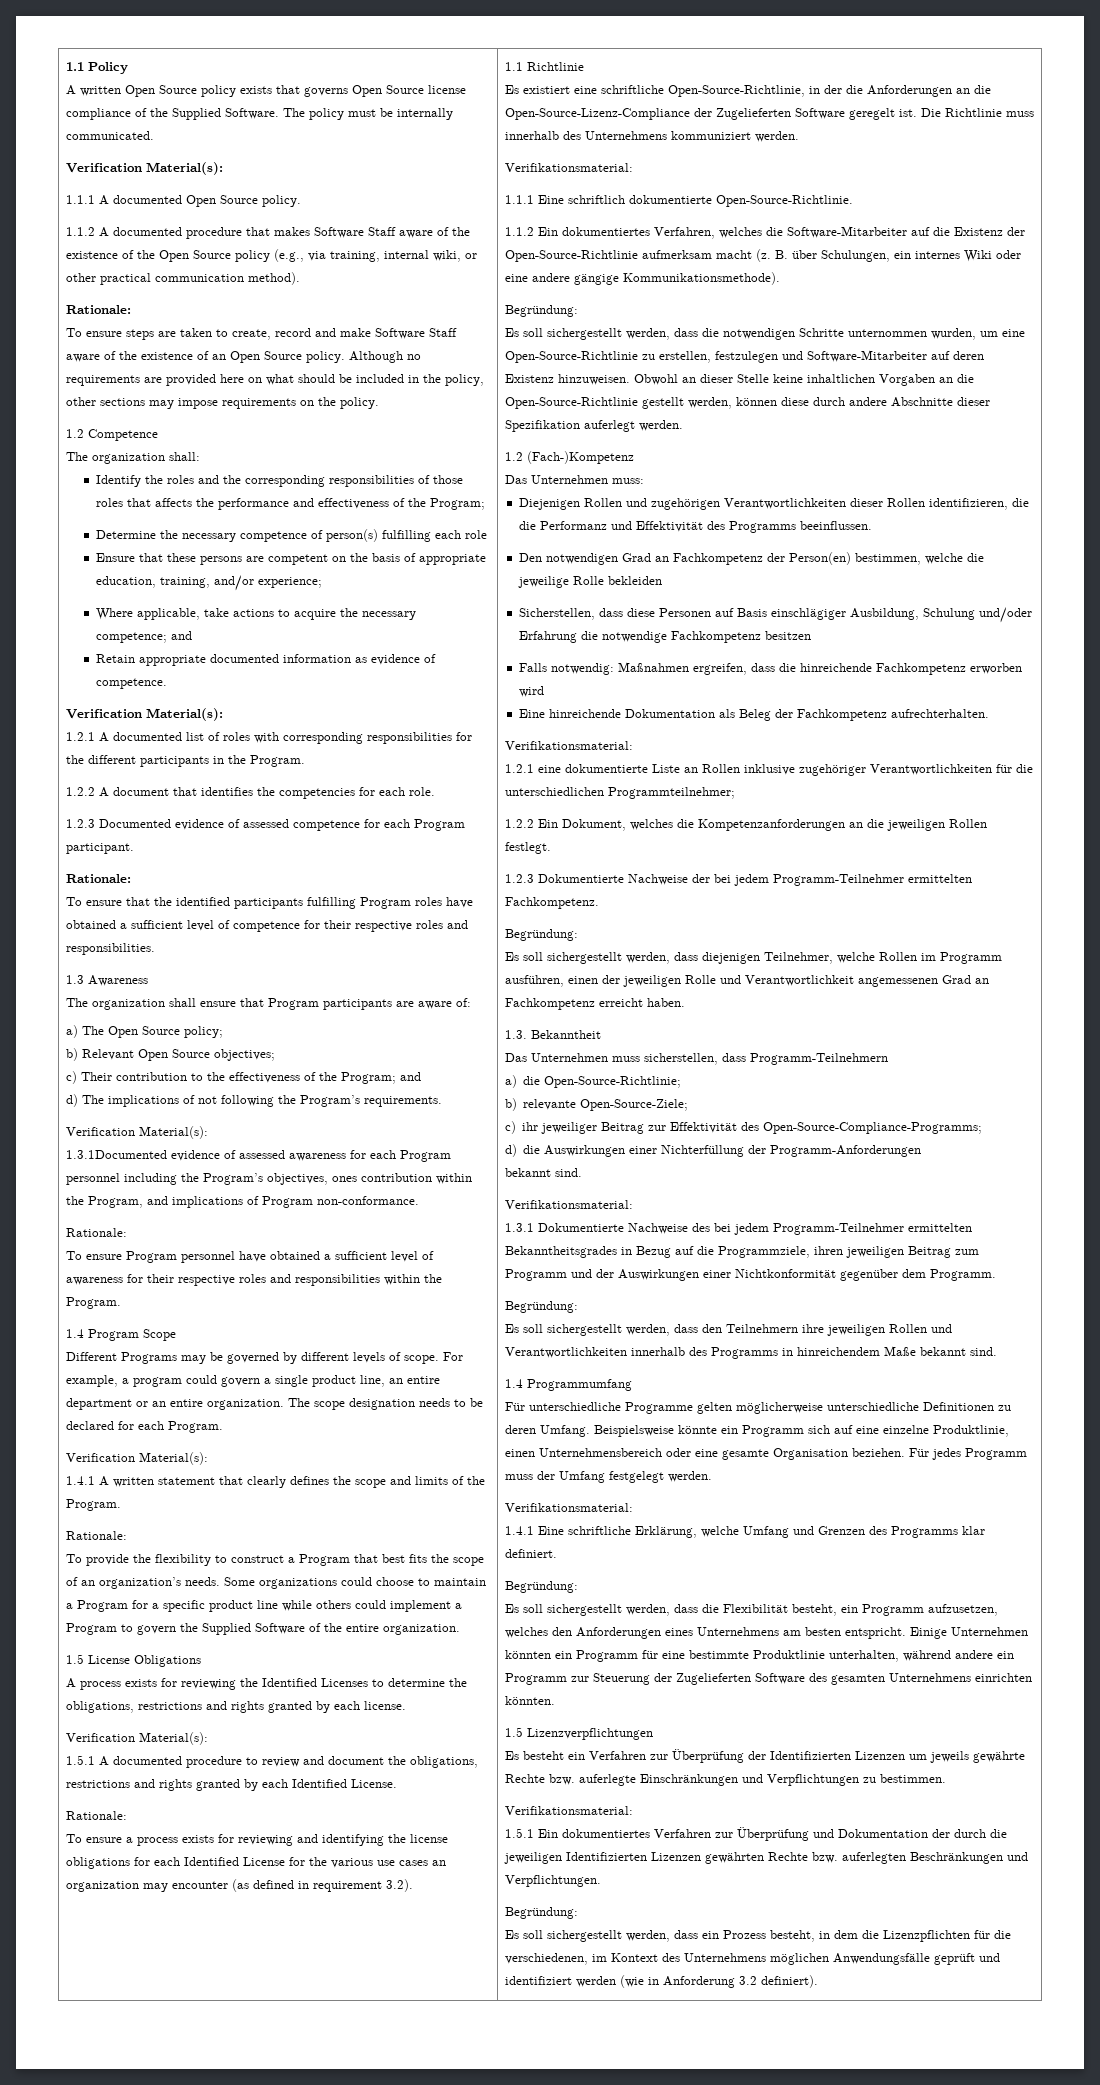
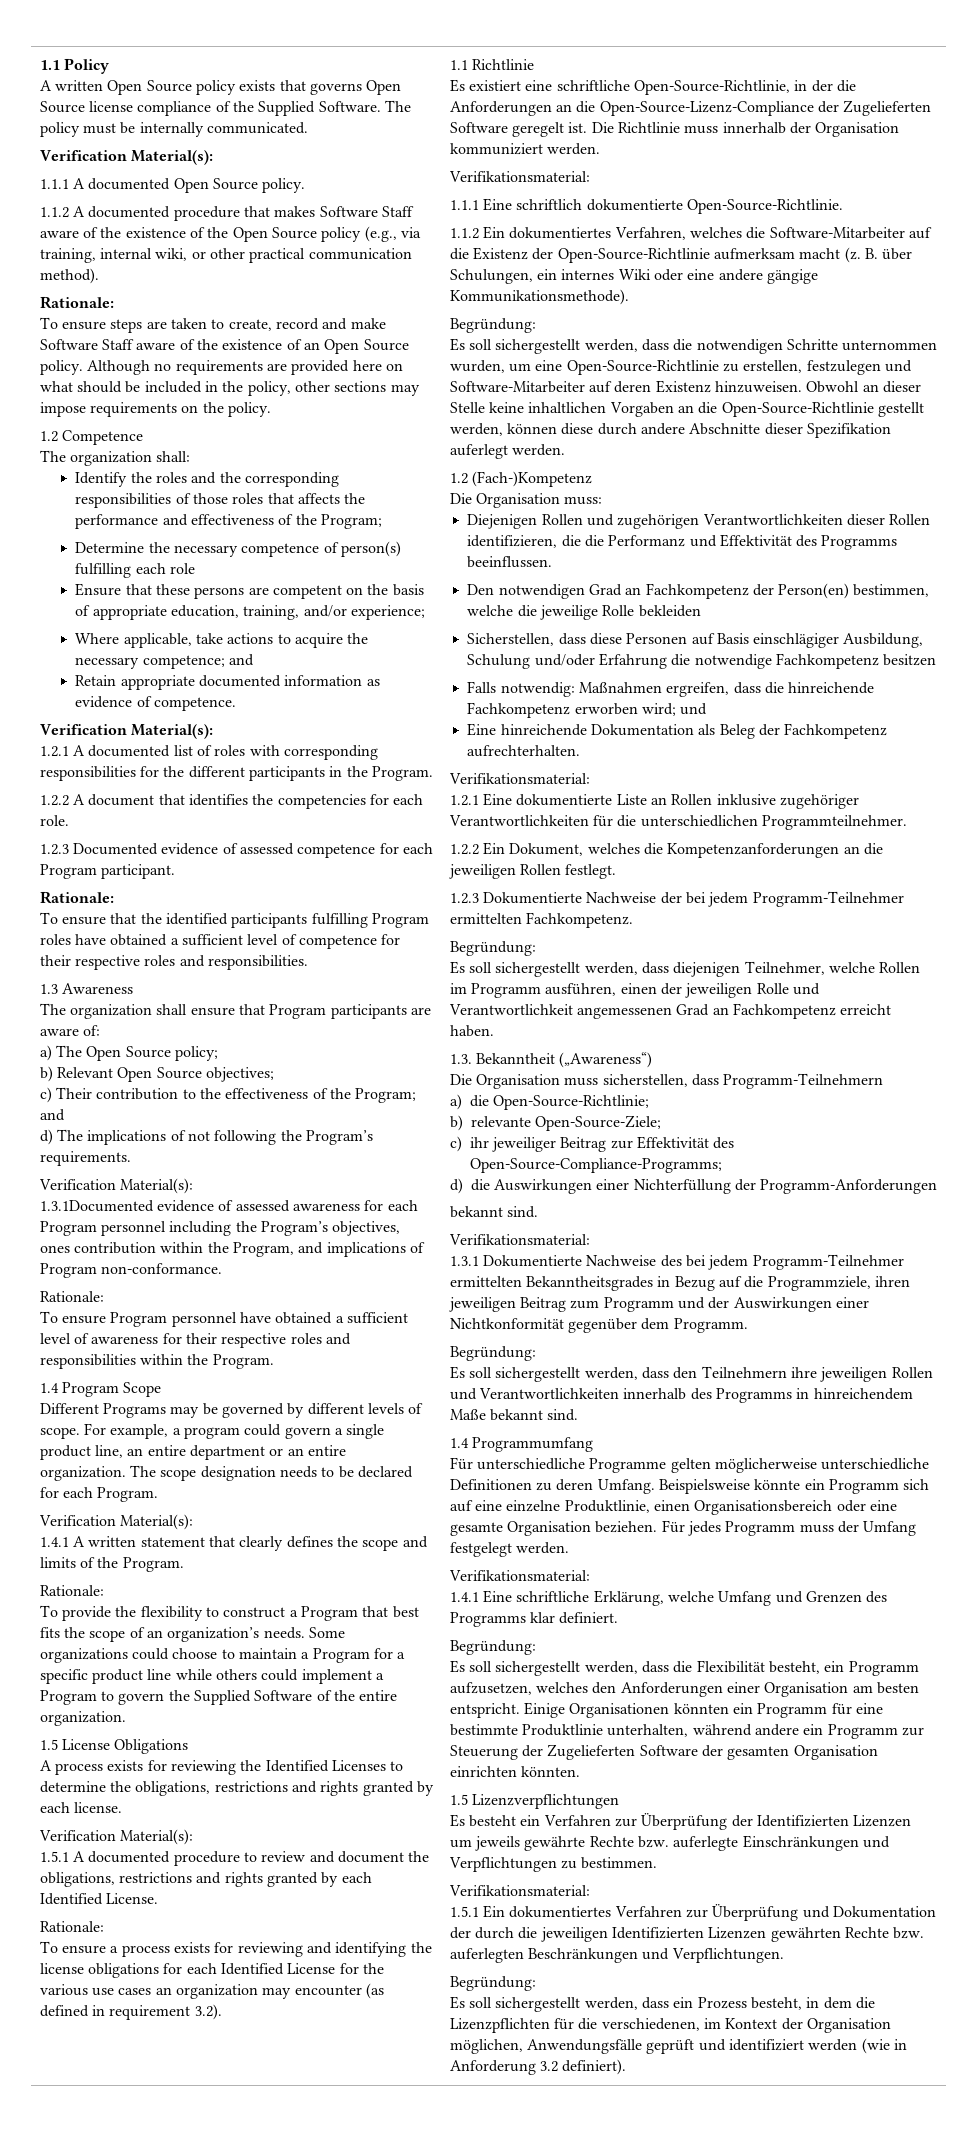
- Die Richtlinie muss innerhalb des Unternehmens kommuniziert werden.
+ Die Richtlinie muss innerhalb der Organisation kommuniziert werden.
- Das Unternehmen muss:
+ Die Organisation muss:
- Falls notwendig: Maßnahmen ergreifen, dass die hinreichende Fachkompetenz erworben wird
+ Falls notwendig: Maßnahmen ergreifen, dass die hinreichende Fachkompetenz erworben wird; und
- 1.2.1 eine dokumentierte Liste an Rollen inklusive zugehöriger Verantwortlichkeiten für die unterschiedlichen Programmteilnehmer;
+ 1.2.1 Eine dokumentierte Liste an Rollen inklusive zugehöriger Verantwortlichkeiten für die unterschiedlichen Programmteilnehmer.
- 1.3. Bekanntheit
- Das Unternehmen muss sicherstellen, dass Programm-Teilnehmern
+ 1.3. Bekanntheit („Awareness“)
+ Die Organisation muss sicherstellen, dass Programm-Teilnehmern
- Beispielsweise könnte ein Programm sich auf eine einzelne Produktlinie, einen Unternehmensbereich oder eine gesamte Organisation beziehen.
+ Beispielsweise könnte ein Programm sich auf eine einzelne Produktlinie, einen Organisationsbereich oder eine gesamte Organisation beziehen.
- Es soll sichergestellt werden, dass die Flexibilität besteht, ein Programm aufzusetzen, welches den Anforderungen eines Unternehmens am besten entspricht.
+ Es soll sichergestellt werden, dass die Flexibilität besteht, ein Programm aufzusetzen, welches den Anforderungen einer Organisation am besten entspricht.
- Einige Unternehmen könnten ein Programm für eine bestimmte Produktlinie unterhalten, während andere ein Programm zur Steuerung der Zugelieferten Software des gesamten Unternehmens einrichten könnten.
+ Einige Organisationen könnten ein Programm für eine bestimmte Produktlinie unterhalten, während andere ein Programm zur Steuerung der Zugelieferten Software der gesamten Organisation einrichten könnten.
- Es soll sichergestellt werden, dass ein Prozess besteht, in dem die Lizenzpflichten für die verschiedenen, im Kontext des Unternehmens möglichen Anwendungsfälle geprüft und identifiziert werden (wie in Anforderung 3.2 definiert).
+ Es soll sichergestellt werden, dass ein Prozess besteht, in dem die Lizenzpflichten für die verschiedenen, im Kontext der Organisation möglichen, Anwendungsfälle geprüft und identifiziert werden (wie in Anforderung 3.2 definiert).

